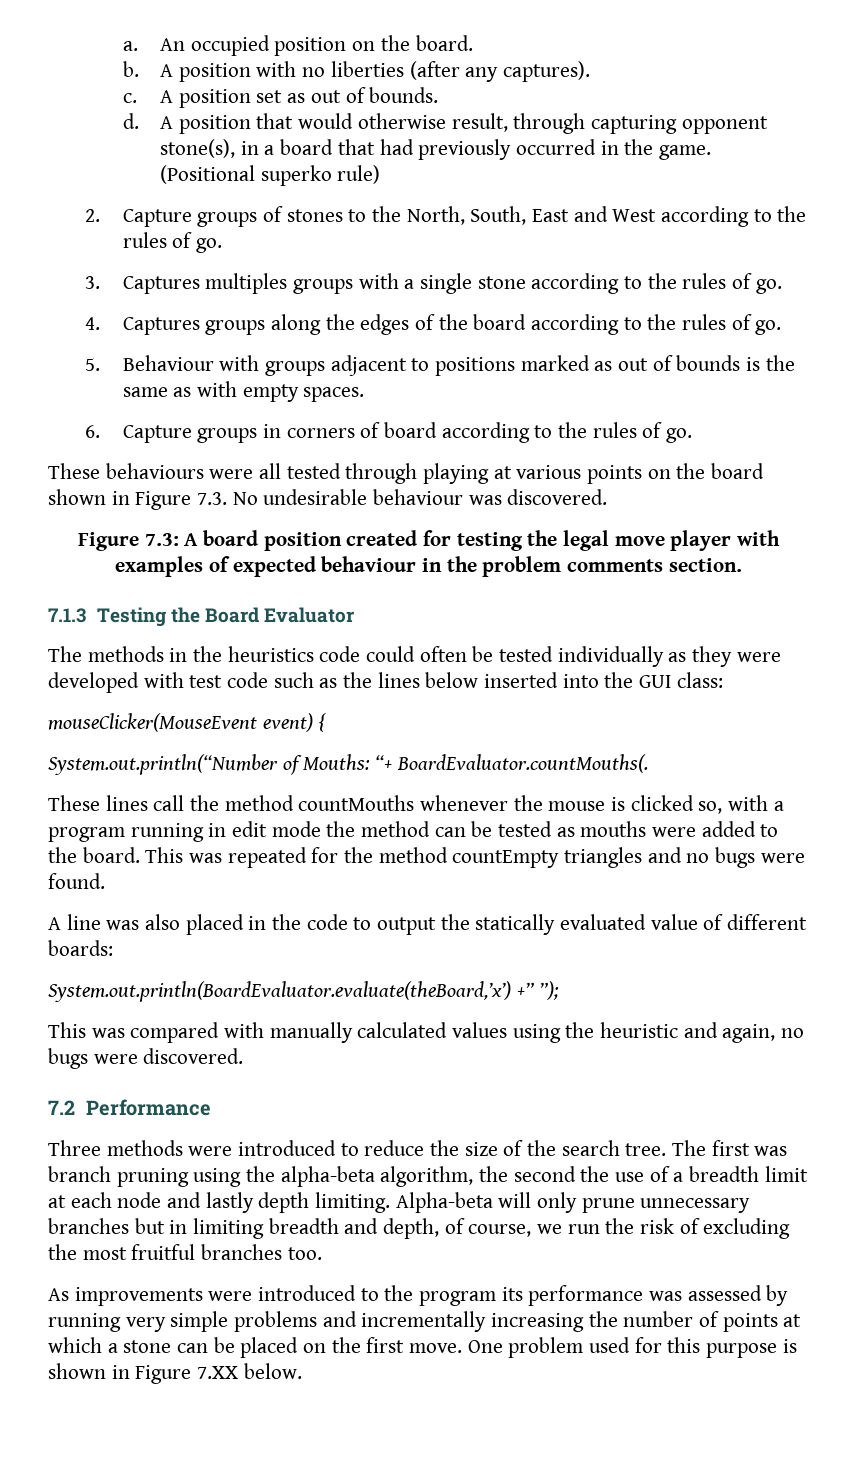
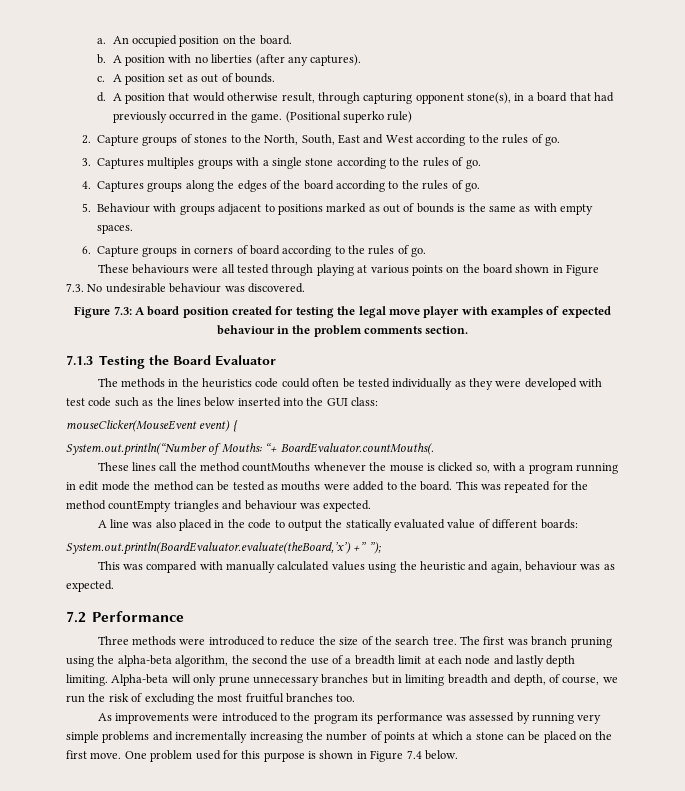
- This was repeated for the method countEmpty triangles and no bugs were found.
+ This was repeated for the method countEmpty triangles and behaviour was expected.
- This was compared with manually calculated values using the heuristic and again, no bugs were discovered.
+ This was compared with manually calculated values using the heuristic and again, behaviour was as expected.
- One problem used for this purpose is shown in Figure 7.XX below.
+ One problem used for this purpose is shown in Figure 7.4 below.

